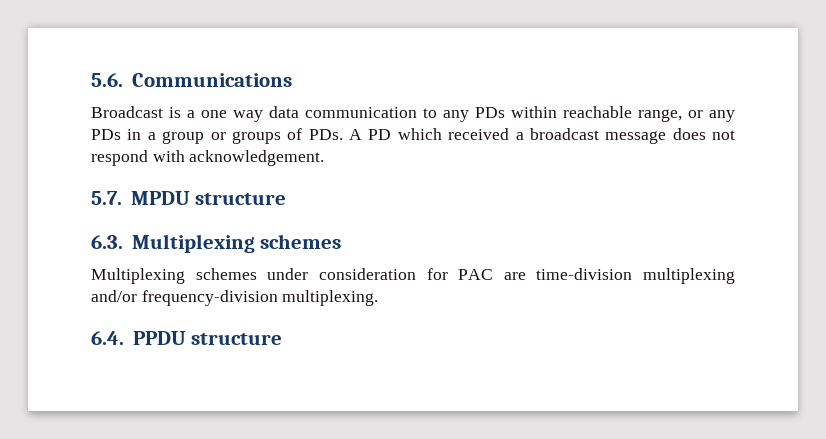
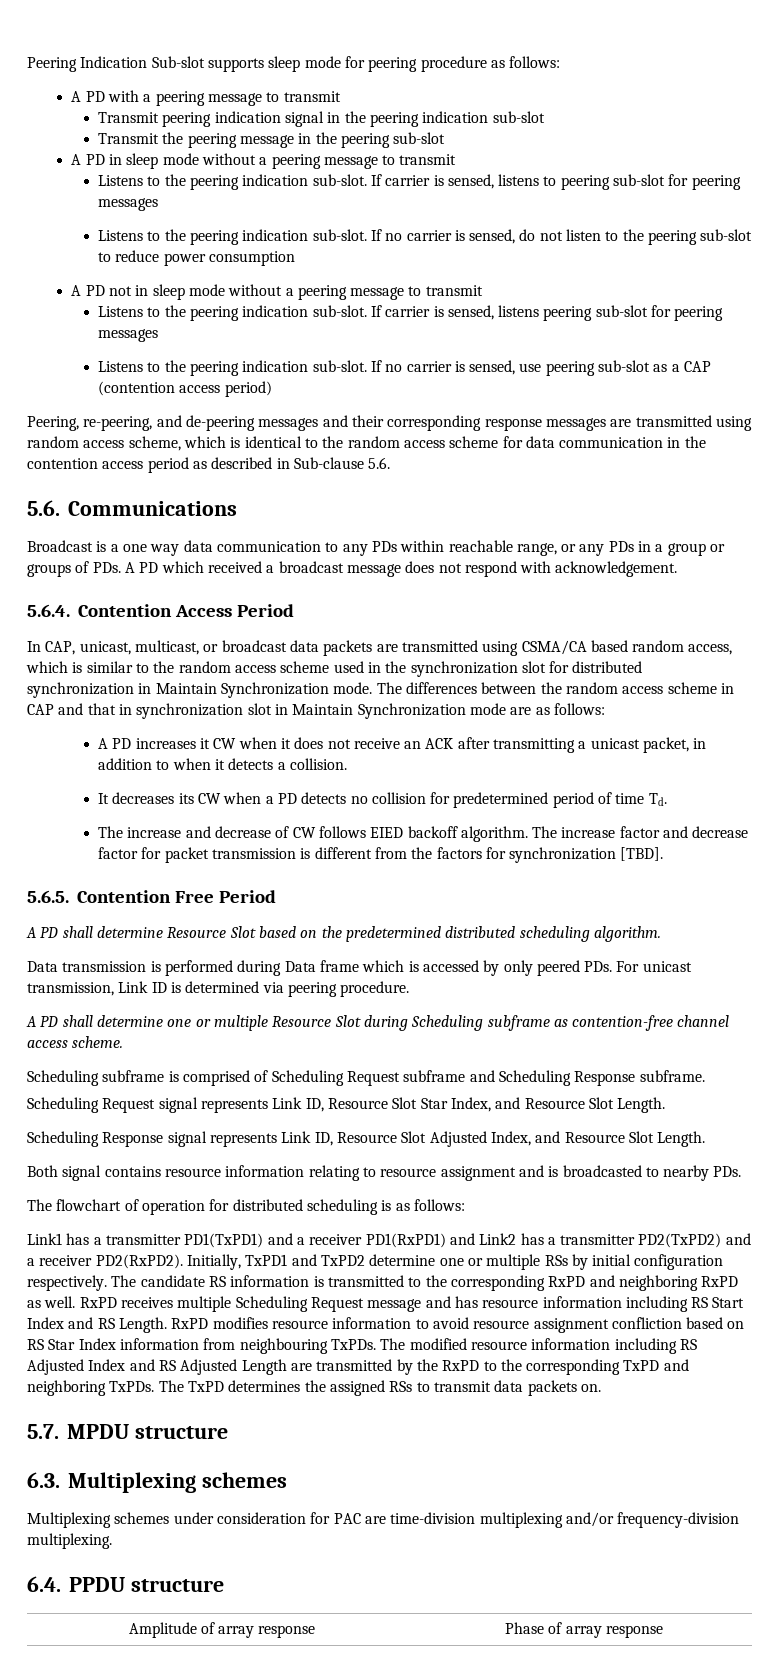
+ Peering Indication Sub-slot supports sleep mode for peering procedure as follows:
+ A PD with a peering message to transmit
+ Transmit peering indication signal in the peering indication sub-slot
+ Transmit the peering message in the peering sub-slot
+ A PD in sleep mode without a peering message to transmit
+ Listens to the peering indication sub-slot. If carrier is sensed, listens to peering sub-slot for peering messages
+ Listens to the peering indication sub-slot. If no carrier is sensed, do not listen to the peering sub-slot to reduce power consumption
+ A PD not in sleep mode without a peering message to transmit
+ Listens to the peering indication sub-slot. If carrier is sensed, listens peering sub-slot for peering messages
+ Listens to the peering indication sub-slot. If no carrier is sensed, use peering sub-slot as a CAP (contention access period)
+ Peering, re-peering, and de-peering messages and their corresponding response messages are transmitted using random access scheme, which is identical to the random access scheme for data communication in the contention access period as described in Sub-clause 5.6.
+ 5.6.4. Contention Access Period
+ In CAP, unicast, multicast, or broadcast data packets are transmitted using CSMA/CA based random access, which is similar to the random access scheme used in the synchronization slot for distributed synchronization in Maintain Synchronization mode. The differences between the random access scheme in CAP and that in synchronization slot in Maintain Synchronization mode are as follows:
+ A PD increases it CW when it does not receive an ACK after transmitting a unicast packet, in addition to when it detects a collision.
+ It decreases its CW when a PD detects no collision for predetermined period of time Td.
+ The increase and decrease of CW follows EIED backoff algorithm. The increase factor and decrease factor for packet transmission is different from the factors for synchronization [TBD].
+ 5.6.5. Contention Free Period
+ A PD shall determine Resource Slot based on the predetermined distributed scheduling algorithm.
+ Data transmission is performed during Data frame which is accessed by only peered PDs. For unicast transmission, Link ID is determined via peering procedure.
+ A PD shall determine one or multiple Resource Slot during Scheduling subframe as contention-free channel access scheme.
+ Scheduling subframe is comprised of Scheduling Request subframe and Scheduling Response subframe.
+ Scheduling Request signal represents Link ID, Resource Slot Star Index, and Resource Slot Length.
+ Scheduling Response signal represents Link ID, Resource Slot Adjusted Index, and Resource Slot Length.
+ Both signal contains resource information relating to resource assignment and is broadcasted to nearby PDs.
+ The flowchart of operation for distributed scheduling is as follows:
+ Link1 has a transmitter PD1(TxPD1) and a receiver PD1(RxPD1) and Link2 has a transmitter PD2(TxPD2) and a receiver PD2(RxPD2). Initially, TxPD1 and TxPD2 determine one or multiple RSs by initial configuration respectively. The candidate RS information is transmitted to the corresponding RxPD and neighboring RxPD as well. RxPD receives multiple Scheduling Request message and has resource information including RS Start Index and RS Length. RxPD modifies resource information to avoid resource assignment confliction based on RS Star Index information from neighbouring TxPDs. The modified resource information including RS Adjusted Index and RS Adjusted Length are transmitted by the RxPD to the corresponding TxPD and neighboring TxPDs. The TxPD determines the assigned RSs to transmit data packets on.
+ Amplitude of array response | Phase of array response

